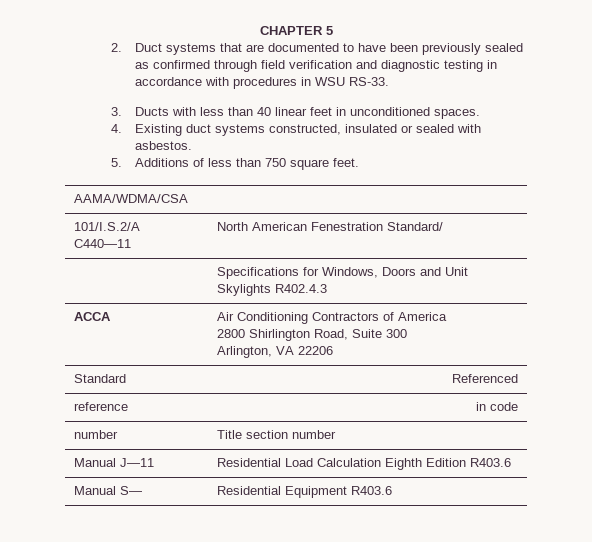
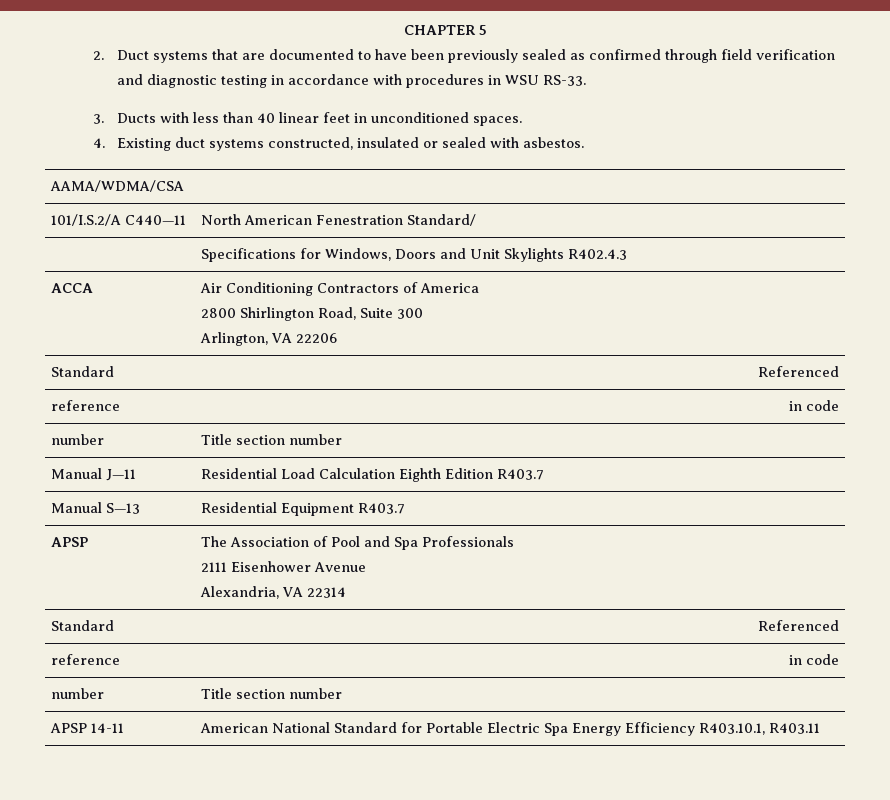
- 5. Additions of less than 750 square feet.
- Manual J—11 | Residential Load Calculation Eighth Edition R403.6
- Manual S— | Residential Equipment R403.6
+ Manual J—11 | Residential Load Calculation Eighth Edition R403.7
+ Manual S—13 | Residential Equipment R403.7
+ APSP | The Association of Pool and Spa Professionals
+ 2111 Eisenhower Avenue
+ Alexandria, VA 22314
+ Standard | Referenced
+ reference | in code
+ number | Title section number
+ APSP 14-11 | American National Standard for Portable Electric Spa Energy Efficiency R403.10.1, R403.11

